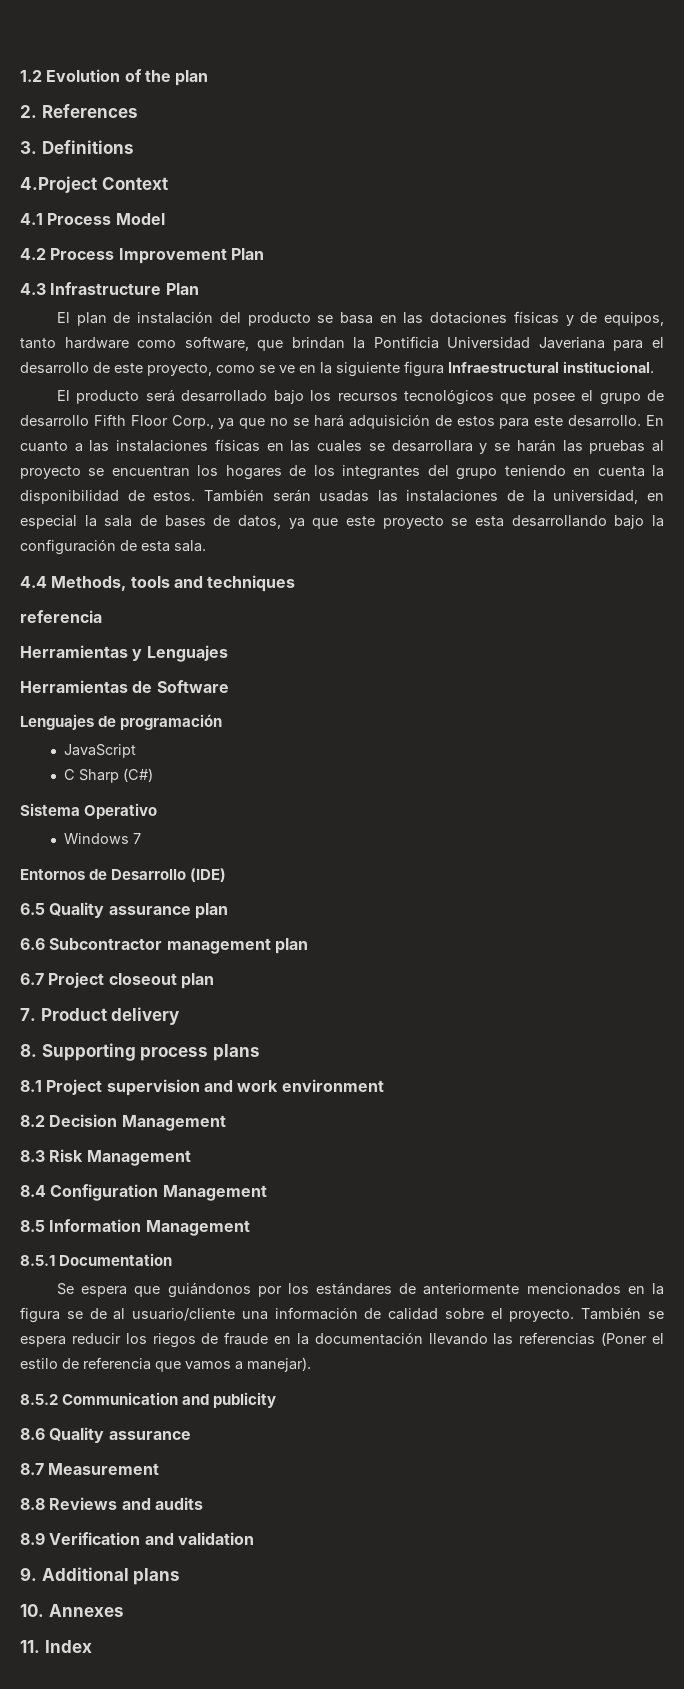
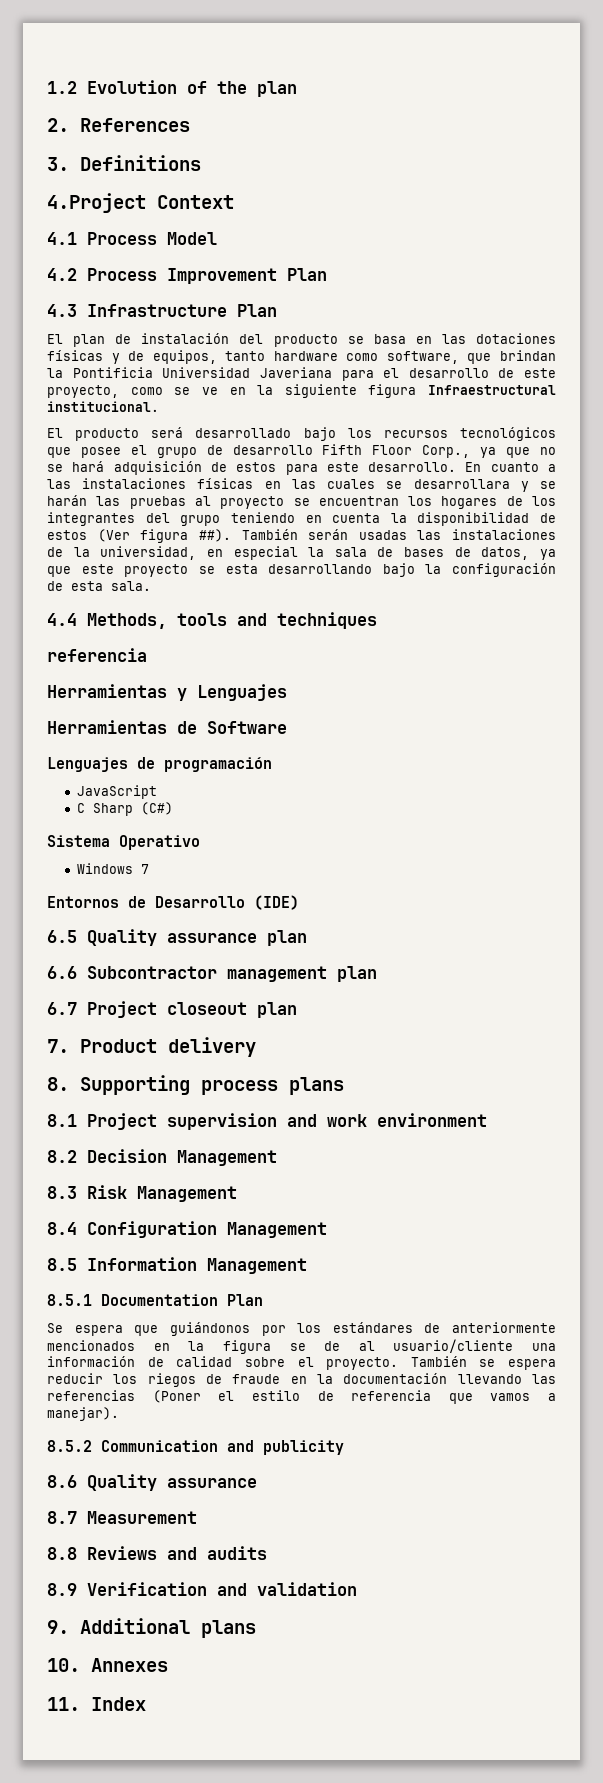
- En cuanto a las instalaciones físicas en las cuales se desarrollara y se harán las pruebas al proyecto se encuentran los hogares de los integrantes del grupo teniendo en cuenta la disponibilidad de estos.
+ En cuanto a las instalaciones físicas en las cuales se desarrollara y se harán las pruebas al proyecto se encuentran los hogares de los integrantes del grupo teniendo en cuenta la disponibilidad de estos (Ver figura ##).
- 8.5.1 Documentation
+ 8.5.1 Documentation Plan

